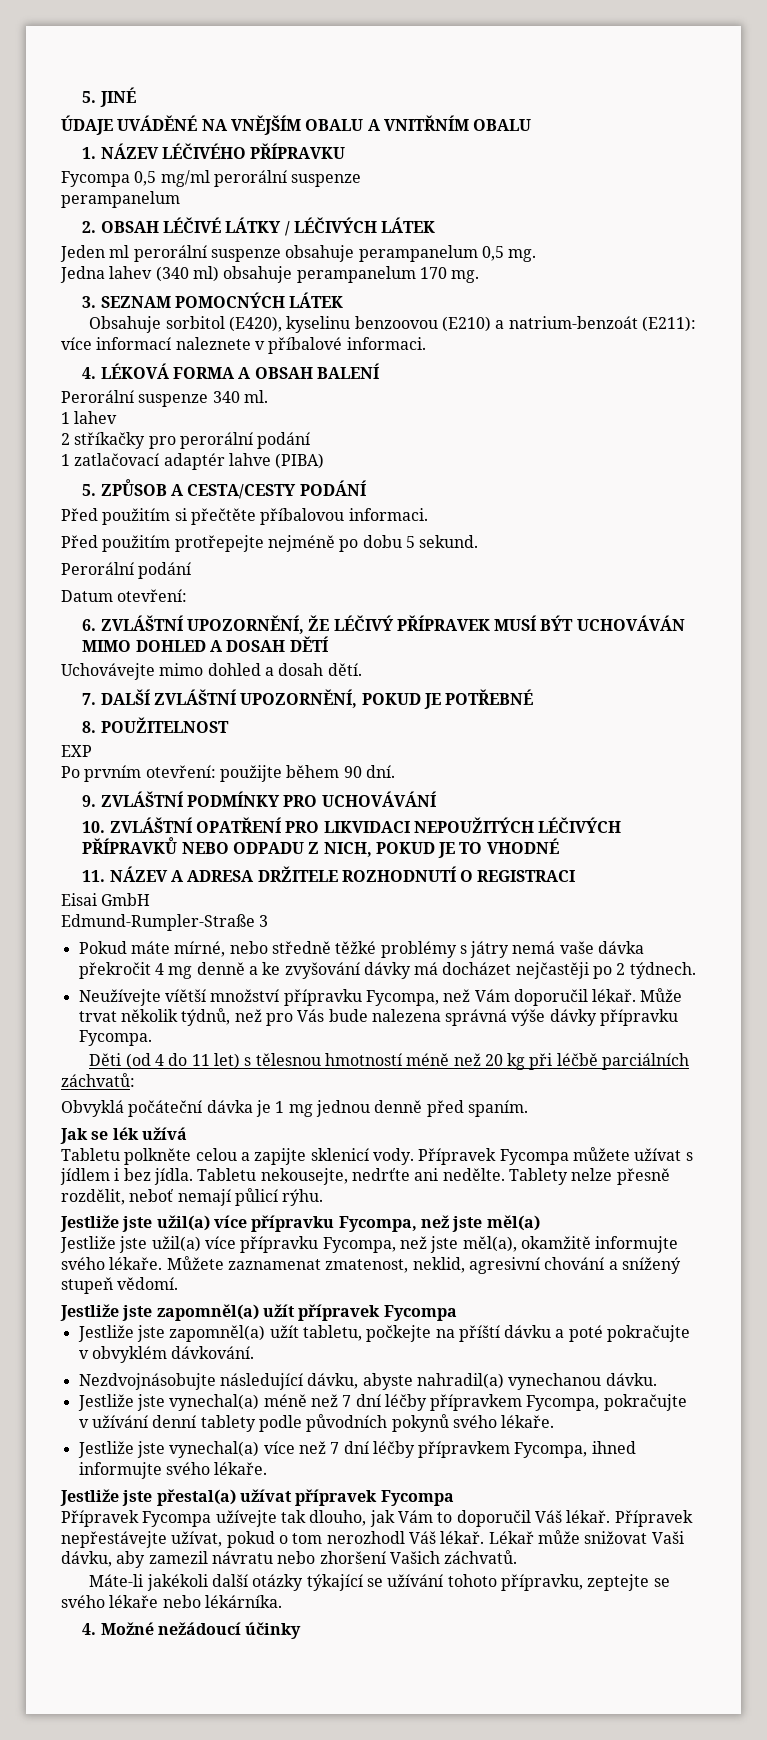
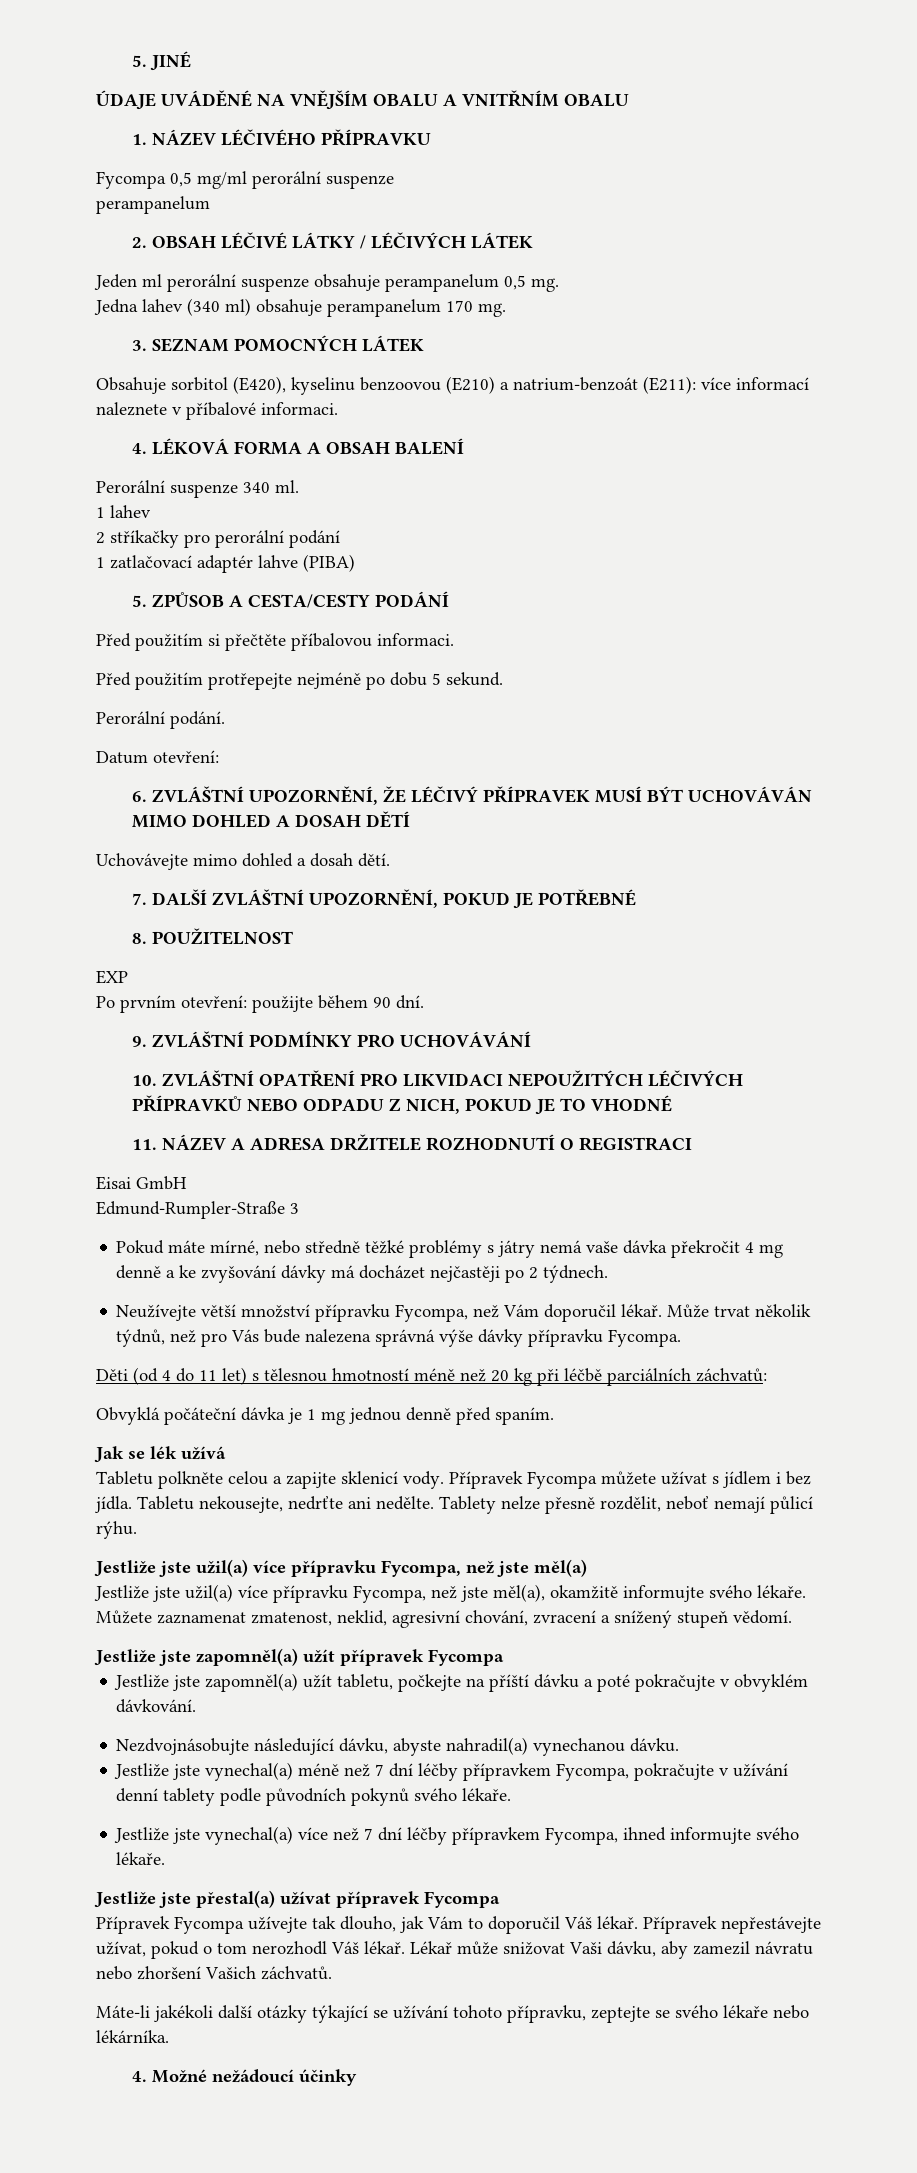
- Perorální podání
+ Perorální podání.
- Neužívejte víětší množství přípravku Fycompa, než Vám doporučil lékař.
+ Neužívejte větší množství přípravku Fycompa, než Vám doporučil lékař.
- Můžete zaznamenat zmatenost, neklid, agresivní chování a snížený stupeň vědomí.
+ Můžete zaznamenat zmatenost, neklid, agresivní chování, zvracení a snížený stupeň vědomí.

